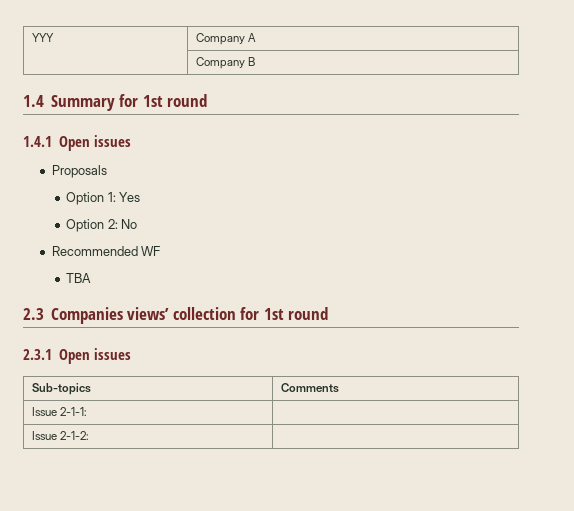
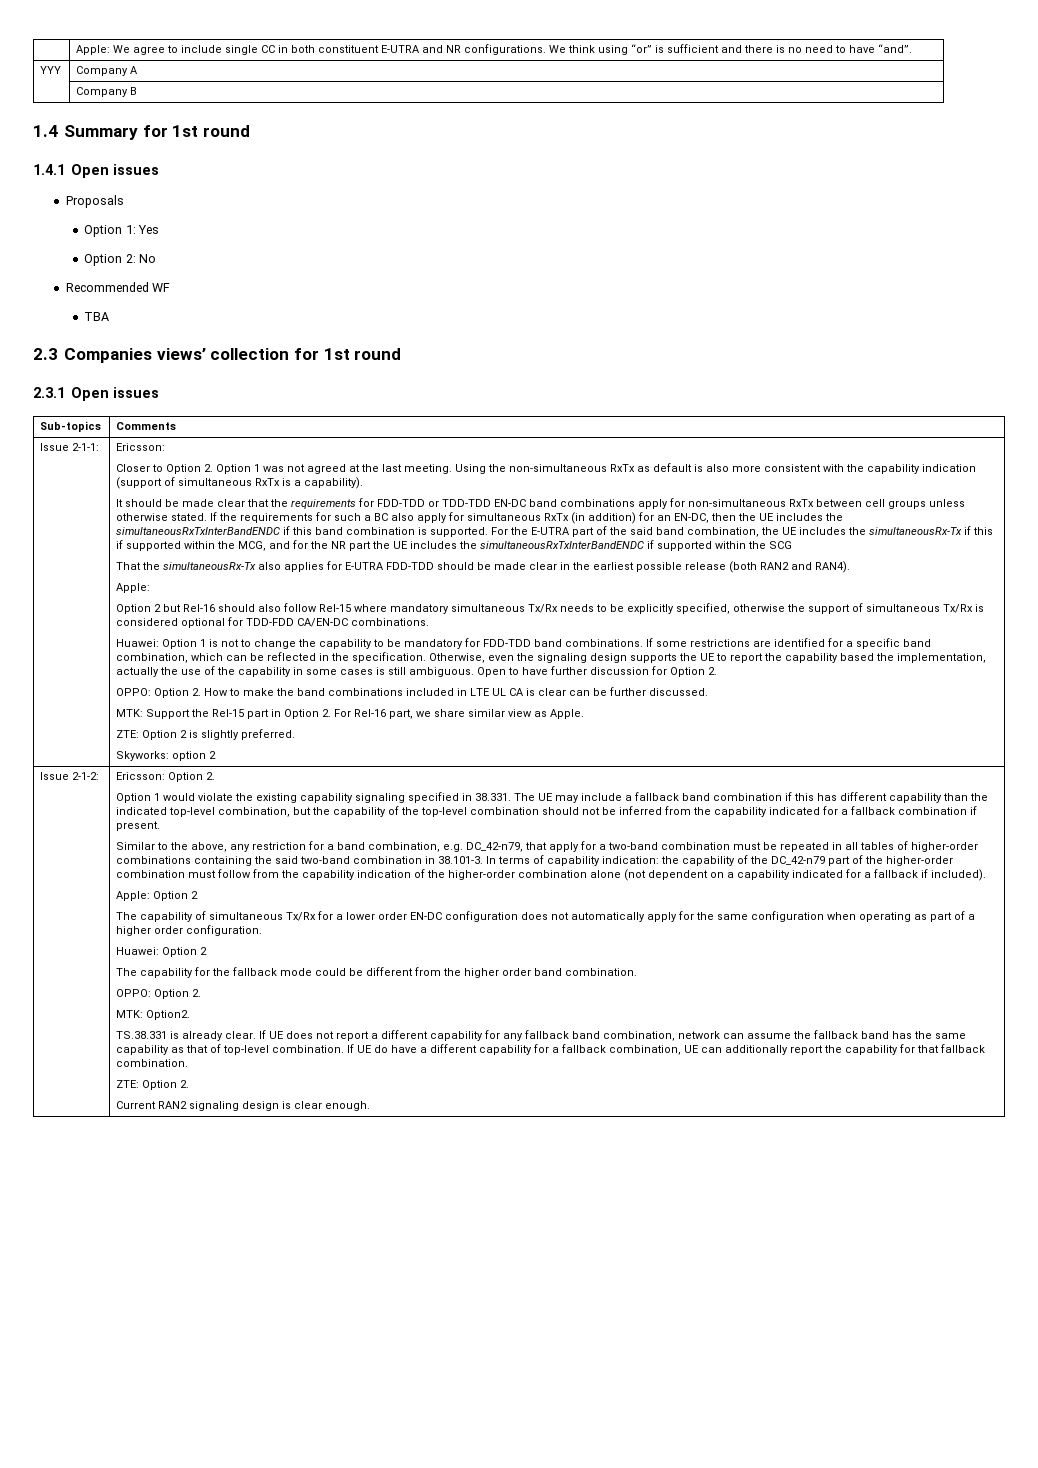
+ | Apple: We agree to include single CC in both constituent E-UTRA and NR configurations. We think using “or” is sufficient and there is no need to have “and”.
- Issue 2-1-1: |
- Issue 2-1-2: |
+ Issue 2-1-1: | Ericsson:
+ Closer to Option 2. Option 1 was not agreed at the last meeting. Using the non-simultaneous RxTx as default is also more consistent with the capability indication (support of simultaneous RxTx is a capability).
+ It should be made clear that the requirements for FDD-TDD or TDD-TDD EN-DC band combinations apply for non-simultaneous RxTx between cell groups unless otherwise stated. If the requirements for such a BC also apply for simultaneous RxTx (in addition) for an EN-DC, then the UE includes the simultaneousRxTxInterBandENDC if this band combination is supported. For the E-UTRA part of the said band combination, the UE includes the simultaneousRx-Tx if this if supported within the MCG, and for the NR part the UE includes the simultaneousRxTxInterBandENDC if supported within the SCG
+ That the simultaneousRx-Tx also applies for E-UTRA FDD-TDD should be made clear in the earliest possible release (both RAN2 and RAN4).
+ Apple:
+ Option 2 but Rel-16 should also follow Rel-15 where mandatory simultaneous Tx/Rx needs to be explicitly specified, otherwise the support of simultaneous Tx/Rx is considered optional for TDD-FDD CA/EN-DC combinations.
+ Huawei: Option 1 is not to change the capability to be mandatory for FDD-TDD band combinations. If some restrictions are identified for a specific band combination, which can be reflected in the specification. Otherwise, even the signaling design supports the UE to report the capability based the implementation, actually the use of the capability in some cases is still ambiguous. Open to have further discussion for Option 2.
+ OPPO: Option 2. How to make the band combinations included in LTE UL CA is clear can be further discussed.
+ MTK: Support the Rel-15 part in Option 2. For Rel-16 part, we share similar view as Apple.
+ ZTE: Option 2 is slightly preferred.
+ Skyworks: option 2
+ Issue 2-1-2: | Ericsson: Option 2.
+ Option 1 would violate the existing capability signaling specified in 38.331. The UE may include a fallback band combination if this has different capability than the indicated top-level combination, but the capability of the top-level combination should not be inferred from the capability indicated for a fallback combination if present.
+ Similar to the above, any restriction for a band combination, e.g. DC_42-n79, that apply for a two-band combination must be repeated in all tables of higher-order combinations containing the said two-band combination in 38.101-3. In terms of capability indication: the capability of the DC_42-n79 part of the higher-order combination must follow from the capability indication of the higher-order combination alone (not dependent on a capability indicated for a fallback if included).
+ Apple: Option 2
+ The capability of simultaneous Tx/Rx for a lower order EN-DC configuration does not automatically apply for the same configuration when operating as part of a higher order configuration.
+ Huawei: Option 2
+ The capability for the fallback mode could be different from the higher order band combination.
+ OPPO: Option 2.
+ MTK: Option2.
+ TS.38.331 is already clear. If UE does not report a different capability for any fallback band combination, network can assume the fallback band has the same capability as that of top-level combination. If UE do have a different capability for a fallback combination, UE can additionally report the capability for that fallback combination.
+ ZTE: Option 2.
+ Current RAN2 signaling design is clear enough.

